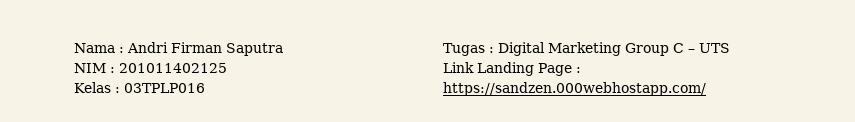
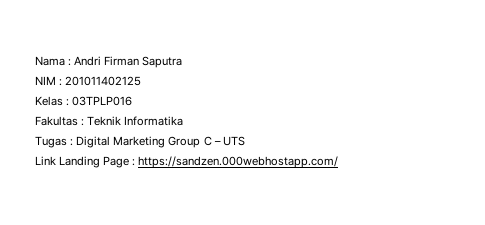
+ Fakultas : Teknik Informatika

